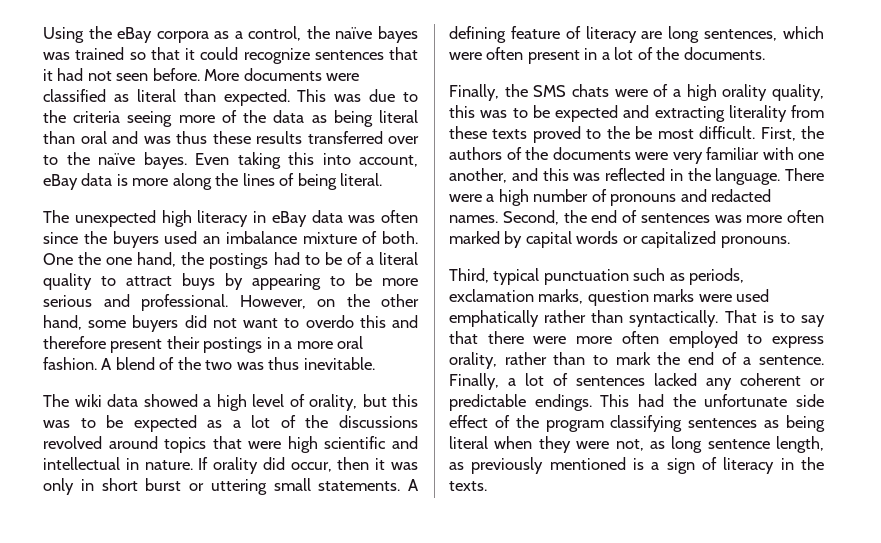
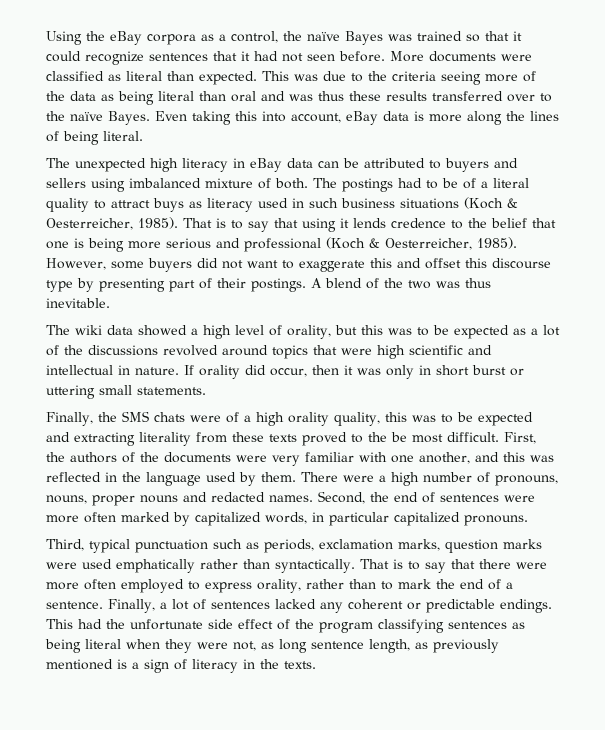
- Using the eBay corpora as a control, the naïve bayes was trained so that it could recognize sentences that it had not seen before.
+ Using the eBay corpora as a control, the naïve Bayes was trained so that it could recognize sentences that it had not seen before.
- This was due to the criteria seeing more of the data as being literal than oral and was thus these results transferred over to the naïve bayes.
+ This was due to the criteria seeing more of the data as being literal than oral and was thus these results transferred over to the naïve Bayes.
- The unexpected high literacy in eBay data was often since the buyers used an imbalance mixture of both. One the one hand, the postings had to be of a literal quality to attract buys by appearing to be more serious and professional. However, on the other hand, some buyers did not want to overdo this and therefore present their postings in a more oral fashion.
+ The unexpected high literacy in eBay data can be attributed to buyers and sellers using imbalanced mixture of both. The postings had to be of a literal quality to attract buys as literacy used in such business situations (Koch & Oesterreicher, 1985). That is to say that using it lends credence to the belief that one is being more serious and professional (Koch & Oesterreicher, 1985). However, some buyers did not want to exaggerate this and offset this discourse type by presenting part of their postings.
- A defining feature of literacy are long sentences, which were often present in a lot of the documents.
- First, the authors of the documents were very familiar with one another, and this was reflected in the language.
+ First, the authors of the documents were very familiar with one another, and this was reflected in the language used by them.
- There were a high number of pronouns and redacted names.
+ There were a high number of pronouns, nouns, proper nouns and redacted names.
- Second, the end of sentences was more often marked by capital words or capitalized pronouns.
+ Second, the end of sentences were more often marked by capitalized words, in particular capitalized pronouns.

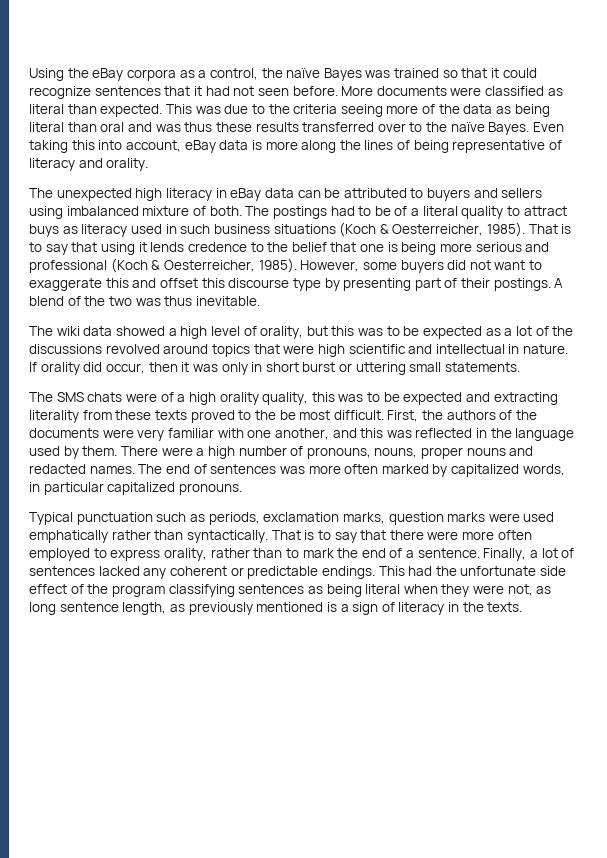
- Even taking this into account, eBay data is more along the lines of being literal.
+ Even taking this into account, eBay data is more along the lines of being representative of literacy and orality.
- Finally, the SMS chats were of a high orality quality, this was to be expected and extracting literality from these texts proved to the be most difficult.
+ The SMS chats were of a high orality quality, this was to be expected and extracting literality from these texts proved to the be most difficult.
- Second, the end of sentences were more often marked by capitalized words, in particular capitalized pronouns.
+ The end of sentences was more often marked by capitalized words, in particular capitalized pronouns.
- Third, typical punctuation such as periods, exclamation marks, question marks were used emphatically rather than syntactically.
+ Typical punctuation such as periods, exclamation marks, question marks were used emphatically rather than syntactically.

